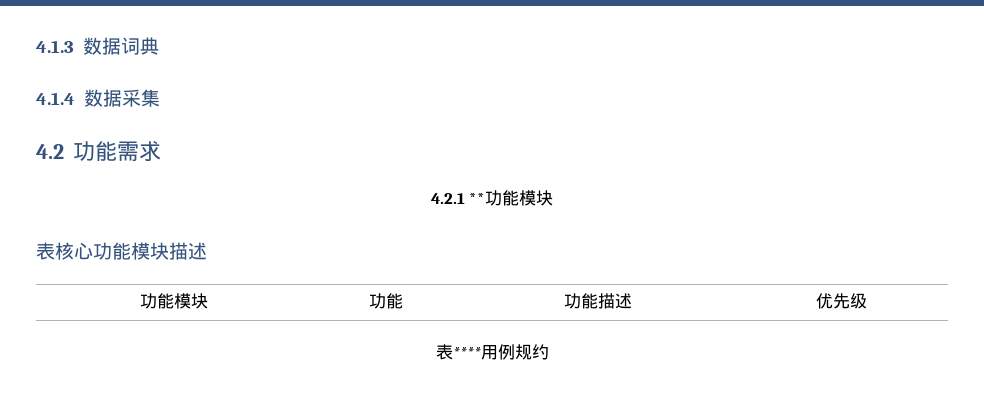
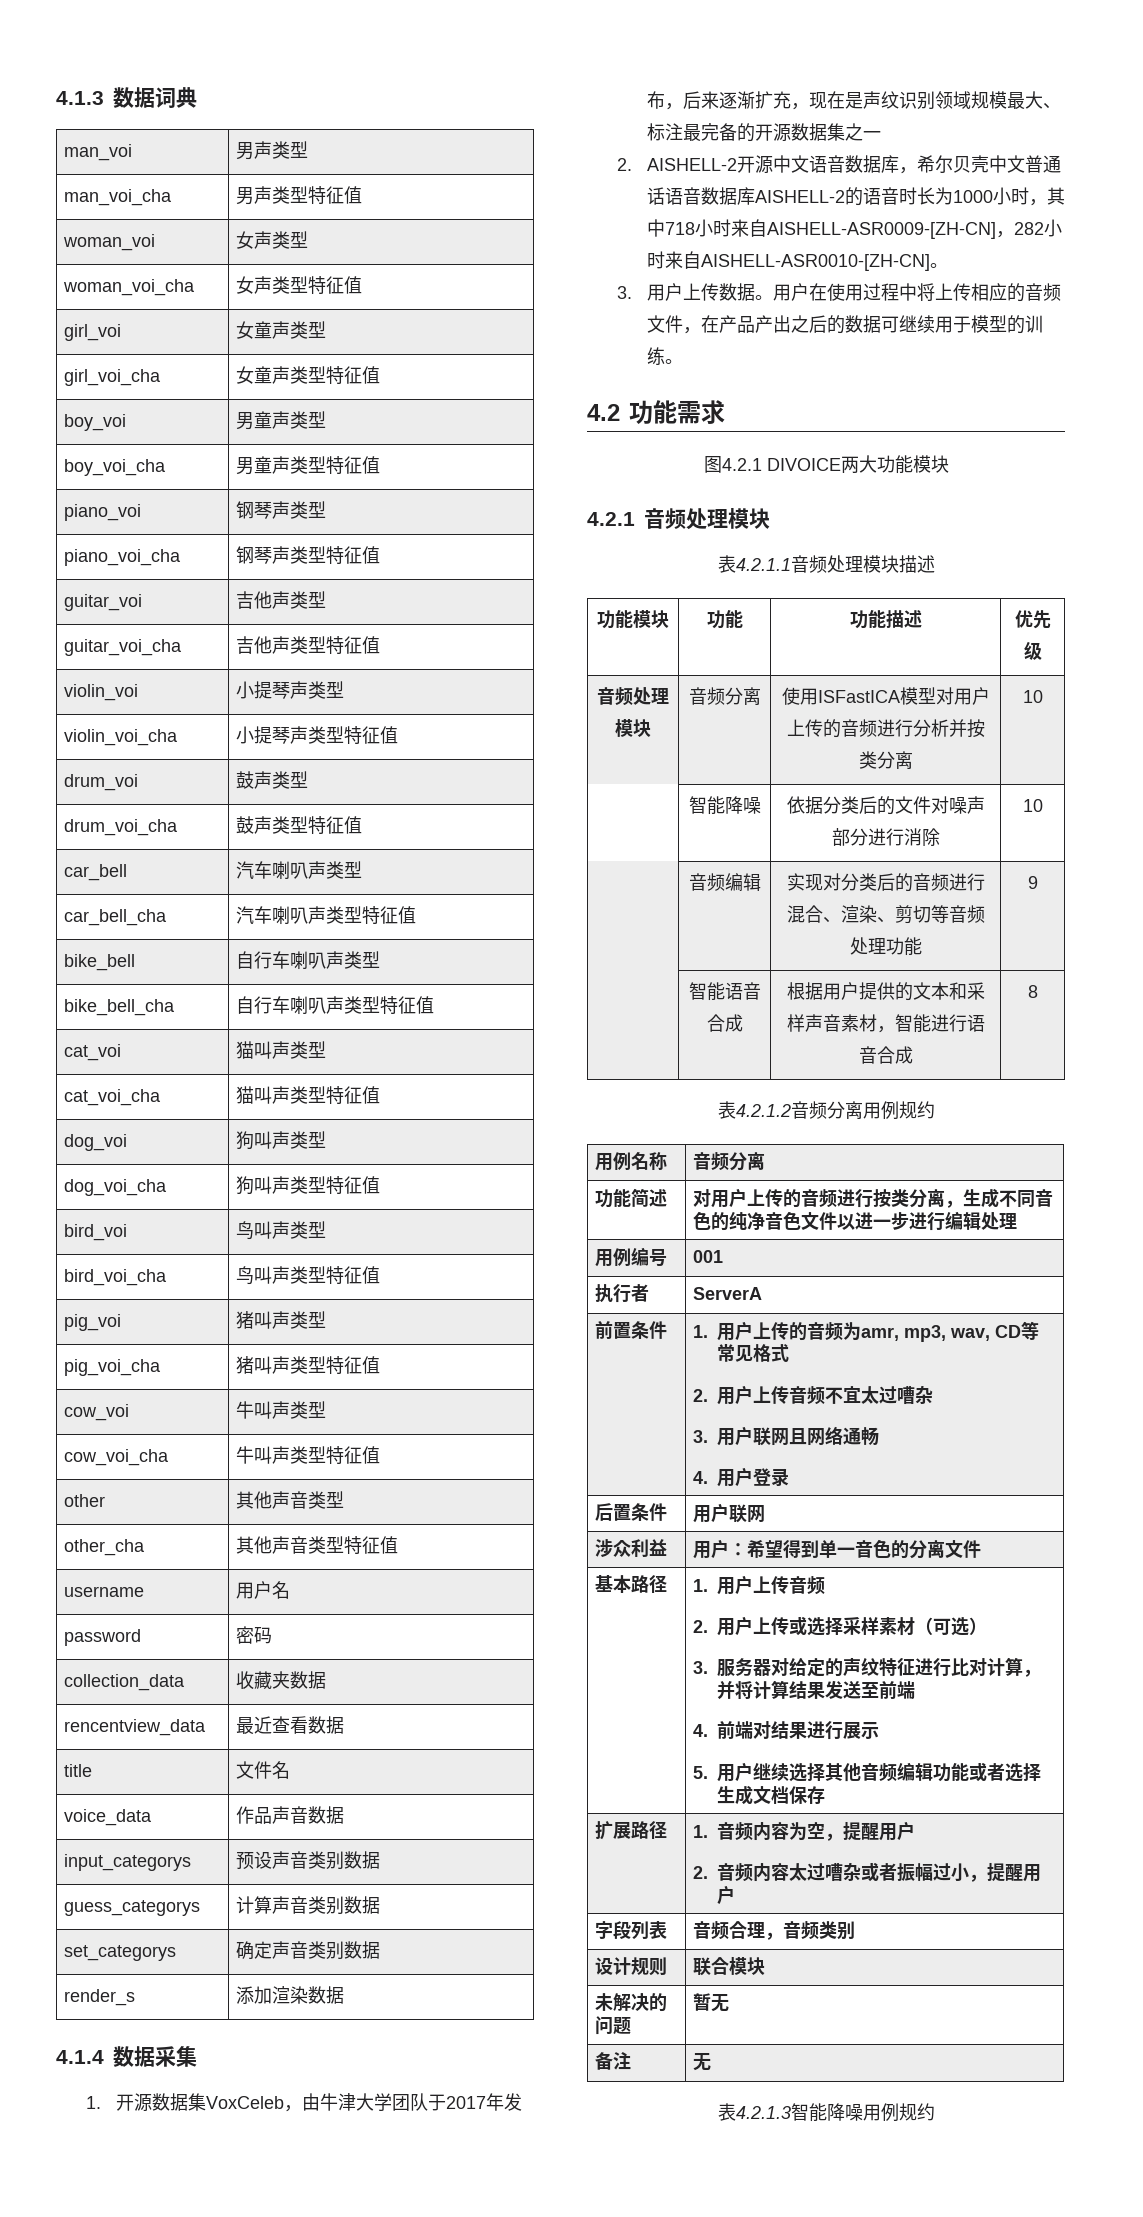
+ man_voi | 男声类型
+ man_voi_cha | 男声类型特征值
+ woman_voi | 女声类型
+ woman_voi_cha | 女声类型特征值
+ girl_voi | 女童声类型
+ girl_voi_cha | 女童声类型特征值
+ boy_voi | 男童声类型
+ boy_voi_cha | 男童声类型特征值
+ piano_voi | 钢琴声类型
+ piano_voi_cha | 钢琴声类型特征值
+ guitar_voi | 吉他声类型
+ guitar_voi_cha | 吉他声类型特征值
+ violin_voi | 小提琴声类型
+ violin_voi_cha | 小提琴声类型特征值
+ drum_voi | 鼓声类型
+ drum_voi_cha | 鼓声类型特征值
+ car_bell | 汽车喇叭声类型
+ car_bell_cha | 汽车喇叭声类型特征值
+ bike_bell | 自行车喇叭声类型
+ bike_bell_cha | 自行车喇叭声类型特征值
+ cat_voi | 猫叫声类型
+ cat_voi_cha | 猫叫声类型特征值
+ dog_voi | 狗叫声类型
+ dog_voi_cha | 狗叫声类型特征值
+ bird_voi | 鸟叫声类型
+ bird_voi_cha | 鸟叫声类型特征值
+ pig_voi | 猪叫声类型
+ pig_voi_cha | 猪叫声类型特征值
+ cow_voi | 牛叫声类型
+ cow_voi_cha | 牛叫声类型特征值
+ other | 其他声音类型
+ other_cha | 其他声音类型特征值
+ username | 用户名
+ password | 密码
+ collection_data | 收藏夹数据
+ rencentview_data | 最近查看数据
+ title | 文件名
+ voice_data | 作品声音数据
+ input_categorys | 预设声音类别数据
+ guess_categorys | 计算声音类别数据
+ set_categorys | 确定声音类别数据
+ render_s | 添加渲染数据
  4.1.4数据采集
+ 1.开源数据集VoxCeleb，由牛津大学团队于2017年发布，后来逐渐扩充，现在是声纹识别领域规模最大、标注最完备的开源数据集之一
+ 2. AISHELL-2开源中文语音数据库，希尔贝壳中文普通话语音数据库AISHELL-2的语音时长为1000小时，其中718小时来自AISHELL-ASR0009-[ZH-CN]，282小时来自AISHELL-ASR0010-[ZH-CN]。
+ 3.用户上传数据。用户在使用过程中将上传相应的音频文件，在产品产出之后的数据可继续用于模型的训练。
- 4.2.1 **功能模块
+ 图4.2.1 DIVOICE两大功能模块
- 表核心功能模块描述
+ 4.2.1音频处理模块
+ 表4.2.1.1音频处理模块描述
- 表****用例规约
+ 音频处理模块 | 音频分离 | 使用ISFastICA模型对用户上传的音频进行分析并按类分离 | 10
+ | 智能降噪 | 依据分类后的文件对噪声部分进行消除 | 10
+ | 音频编辑 | 实现对分类后的音频进行混合、渲染、剪切等音频处理功能 | 9
+ | 智能语音合成 | 根据用户提供的文本和采样声音素材，智能进行语音合成 | 8
+ 表4.2.1.2音频分离用例规约
+ 用例名称 | 音频分离
+ 功能简述 | 对用户上传的音频进行按类分离，生成不同音色的纯净音色文件以进一步进行编辑处理
+ 用例编号 | 001
+ 执行者 | ServerA
+ 前置条件 | 1.用户上传的音频为amr, mp3, wav, CD等常见格式
+ 2.用户上传音频不宜太过嘈杂
+ 3.用户联网且网络通畅
+ 4.用户登录
+ 后置条件 | 用户联网
+ 涉众利益 | 用户：希望得到单一音色的分离文件
+ 基本路径 | 1.用户上传音频
+ 2.用户上传或选择采样素材（可选）
+ 3.服务器对给定的声纹特征进行比对计算，并将计算结果发送至前端
+ 4.前端对结果进行展示
+ 5.用户继续选择其他音频编辑功能或者选择生成文档保存
+ 扩展路径 | 1.音频内容为空，提醒用户
+ 2.音频内容太过嘈杂或者振幅过小，提醒用户
+ 字段列表 | 音频合理，音频类别
+ 设计规则 | 联合模块
+ 未解决的问题 | 暂无
+ 备注 | 无
+ 表4.2.1.3智能降噪用例规约

